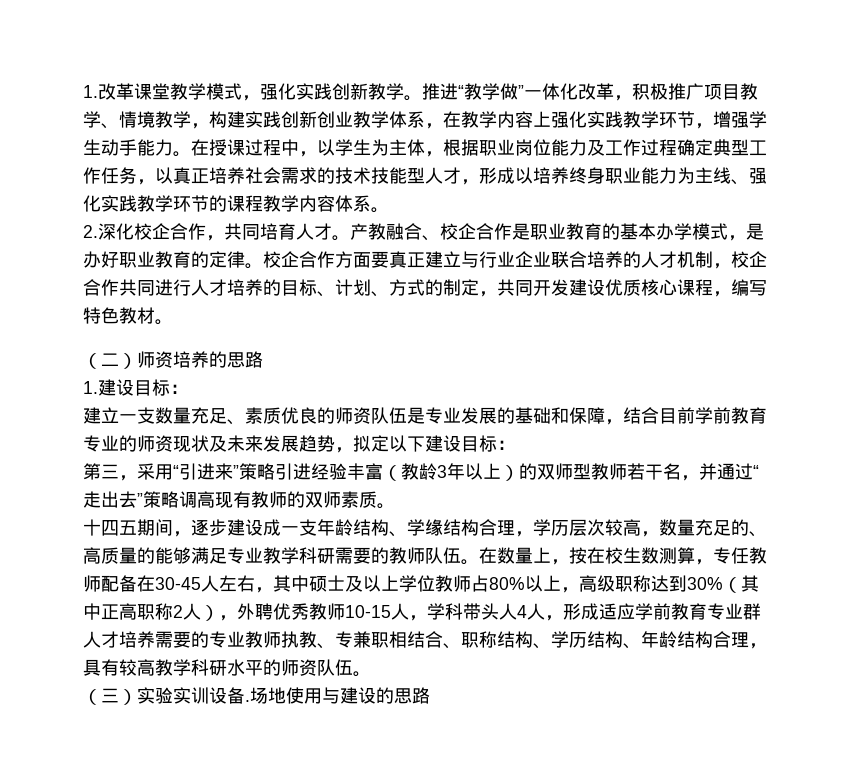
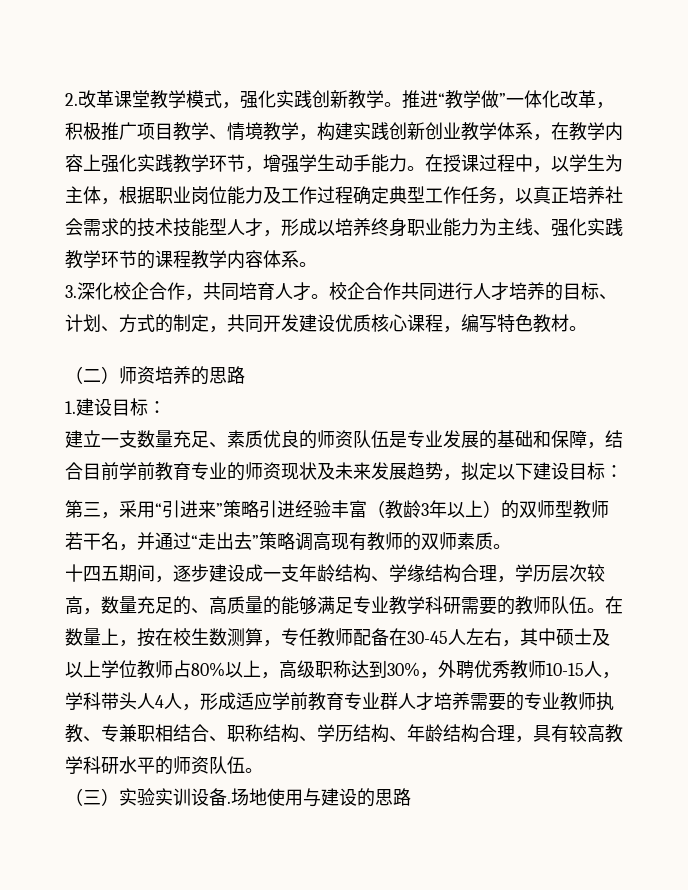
- 1.改革课堂教学模式，强化实践创新教学。
+ 2.改革课堂教学模式，强化实践创新教学。
- 2.深化校企合作，共同培育人才。
+ 3.深化校企合作，共同培育人才。
- 产教融合、校企合作是职业教育的基本办学模式，是办好职业教育的定律。校企合作方面要真正建立与行业企业联合培养的人才机制，校企合作共同进行人才培养的目标、计划、方式的制定，共同开发建设优质核心课程，编写特色教材。
+ 校企合作共同进行人才培养的目标、计划、方式的制定，共同开发建设优质核心课程，编写特色教材。
- 在数量上，按在校生数测算，专任教师配备在30-45人左右，其中硕士及以上学位教师占80%以上，高级职称达到30%（其中正高职称2人），外聘优秀教师10-15人，学科带头人4人，形成适应学前教育专业群人才培养需要的专业教师执教、专兼职相结合、职称结构、学历结构、年龄结构合理，具有较高教学科研水平的师资队伍。
+ 在数量上，按在校生数测算，专任教师配备在30-45人左右，其中硕士及以上学位教师占80%以上，高级职称达到30%，外聘优秀教师10-15人，学科带头人4人，形成适应学前教育专业群人才培养需要的专业教师执教、专兼职相结合、职称结构、学历结构、年龄结构合理，具有较高教学科研水平的师资队伍。

